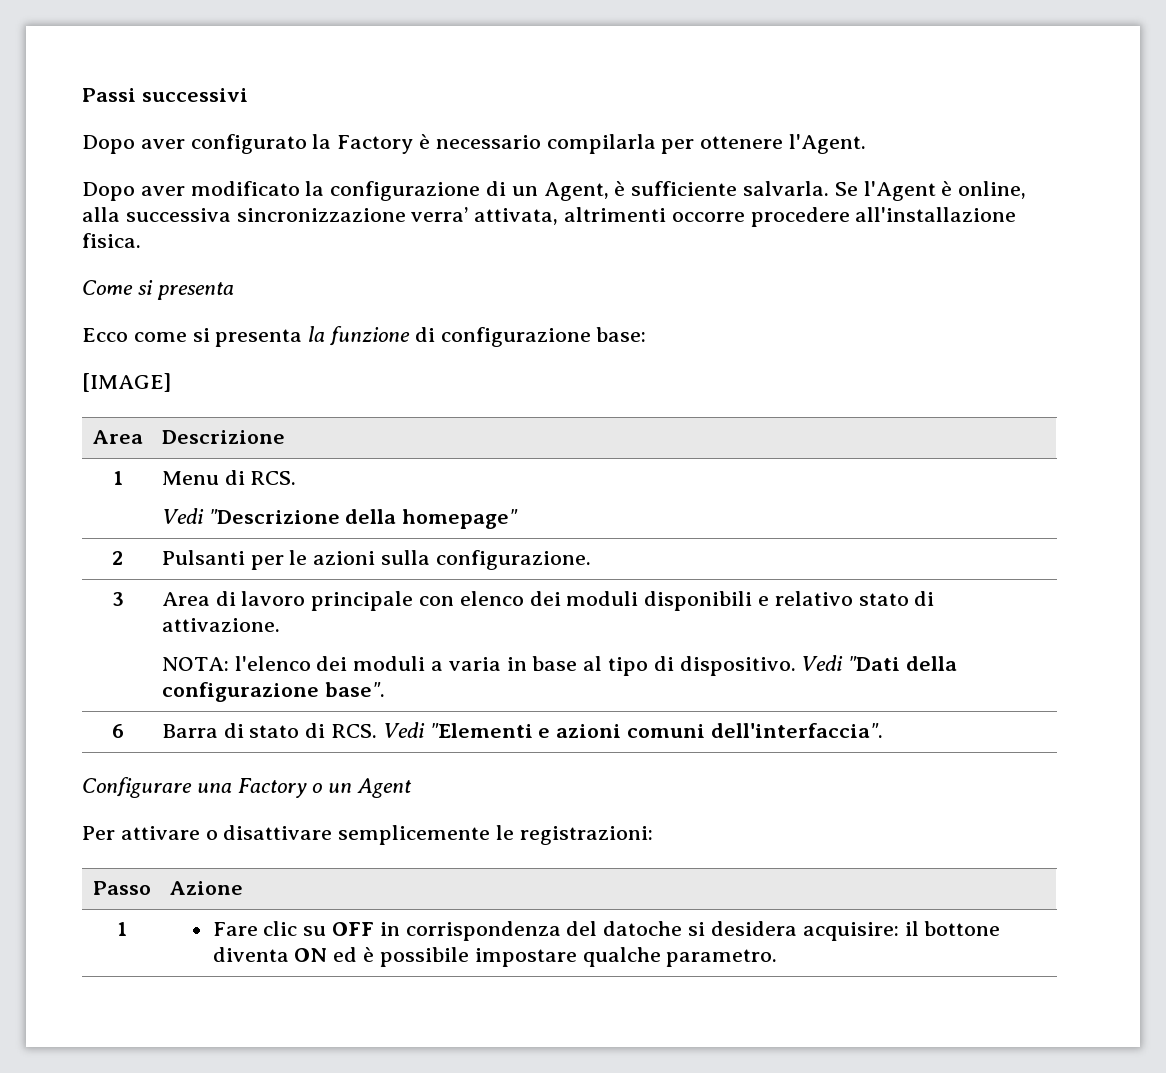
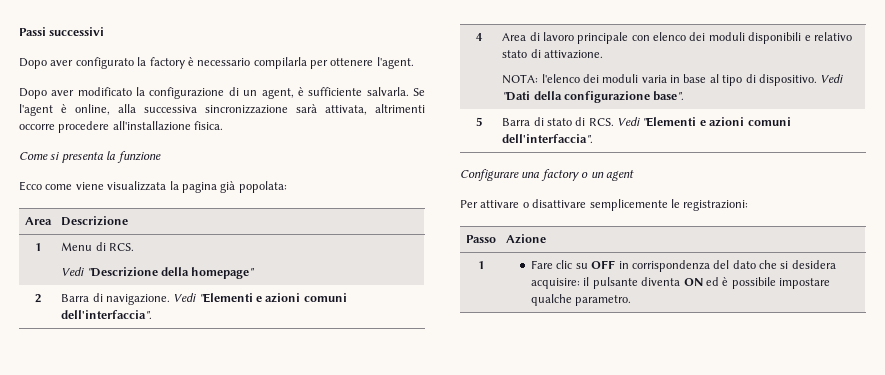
- Dopo aver configurato la Factory è necessario compilarla per ottenere l'Agent.
+ Dopo aver configurato la factory è necessario compilarla per ottenere l'agent.
- Dopo aver modificato la configurazione di un Agent, è sufficiente salvarla.
+ Dopo aver modificato la configurazione di un agent, è sufficiente salvarla.
- Se l'Agent è online, alla successiva sincronizzazione verra’ attivata, altrimenti occorre procedere all'installazione fisica.
+ Se l'agent è online, alla successiva sincronizzazione sarà attivata, altrimenti occorre procedere all'installazione fisica.
- Come si presenta
+ Come si presenta la funzione
- Ecco come si presenta la funzione di configurazione base:
- [IMAGE]
+ Ecco come viene visualizzata la pagina già popolata:
- 2 | Pulsanti per le azioni sulla configurazione.
- 3 | Area di lavoro principale con elenco dei moduli disponibili e relativo stato di attivazione.
- NOTA: l'elenco dei moduli a varia in base al tipo di dispositivo. Vedi "Dati della configurazione base".
+ 2 | Barra di navigazione. Vedi "Elementi e azioni comuni dell'interfaccia".
+ 4 | Area di lavoro principale con elenco dei moduli disponibili e relativo stato di attivazione.
+ NOTA: l'elenco dei moduli varia in base al tipo di dispositivo. Vedi "Dati della configurazione base".
- 6 | Barra di stato di RCS. Vedi "Elementi e azioni comuni dell'interfaccia".
+ 5 | Barra di stato di RCS. Vedi "Elementi e azioni comuni dell'interfaccia".
- Configurare una Factory o un Agent
+ Configurare una factory o un agent
- 1 | Fare clic su OFF in corrispondenza del datoche si desidera acquisire: il bottone diventa ON ed è possibile impostare qualche parametro.
+ 1 | Fare clic su OFF in corrispondenza del dato che si desidera acquisire: il pulsante diventa ON ed è possibile impostare qualche parametro.

